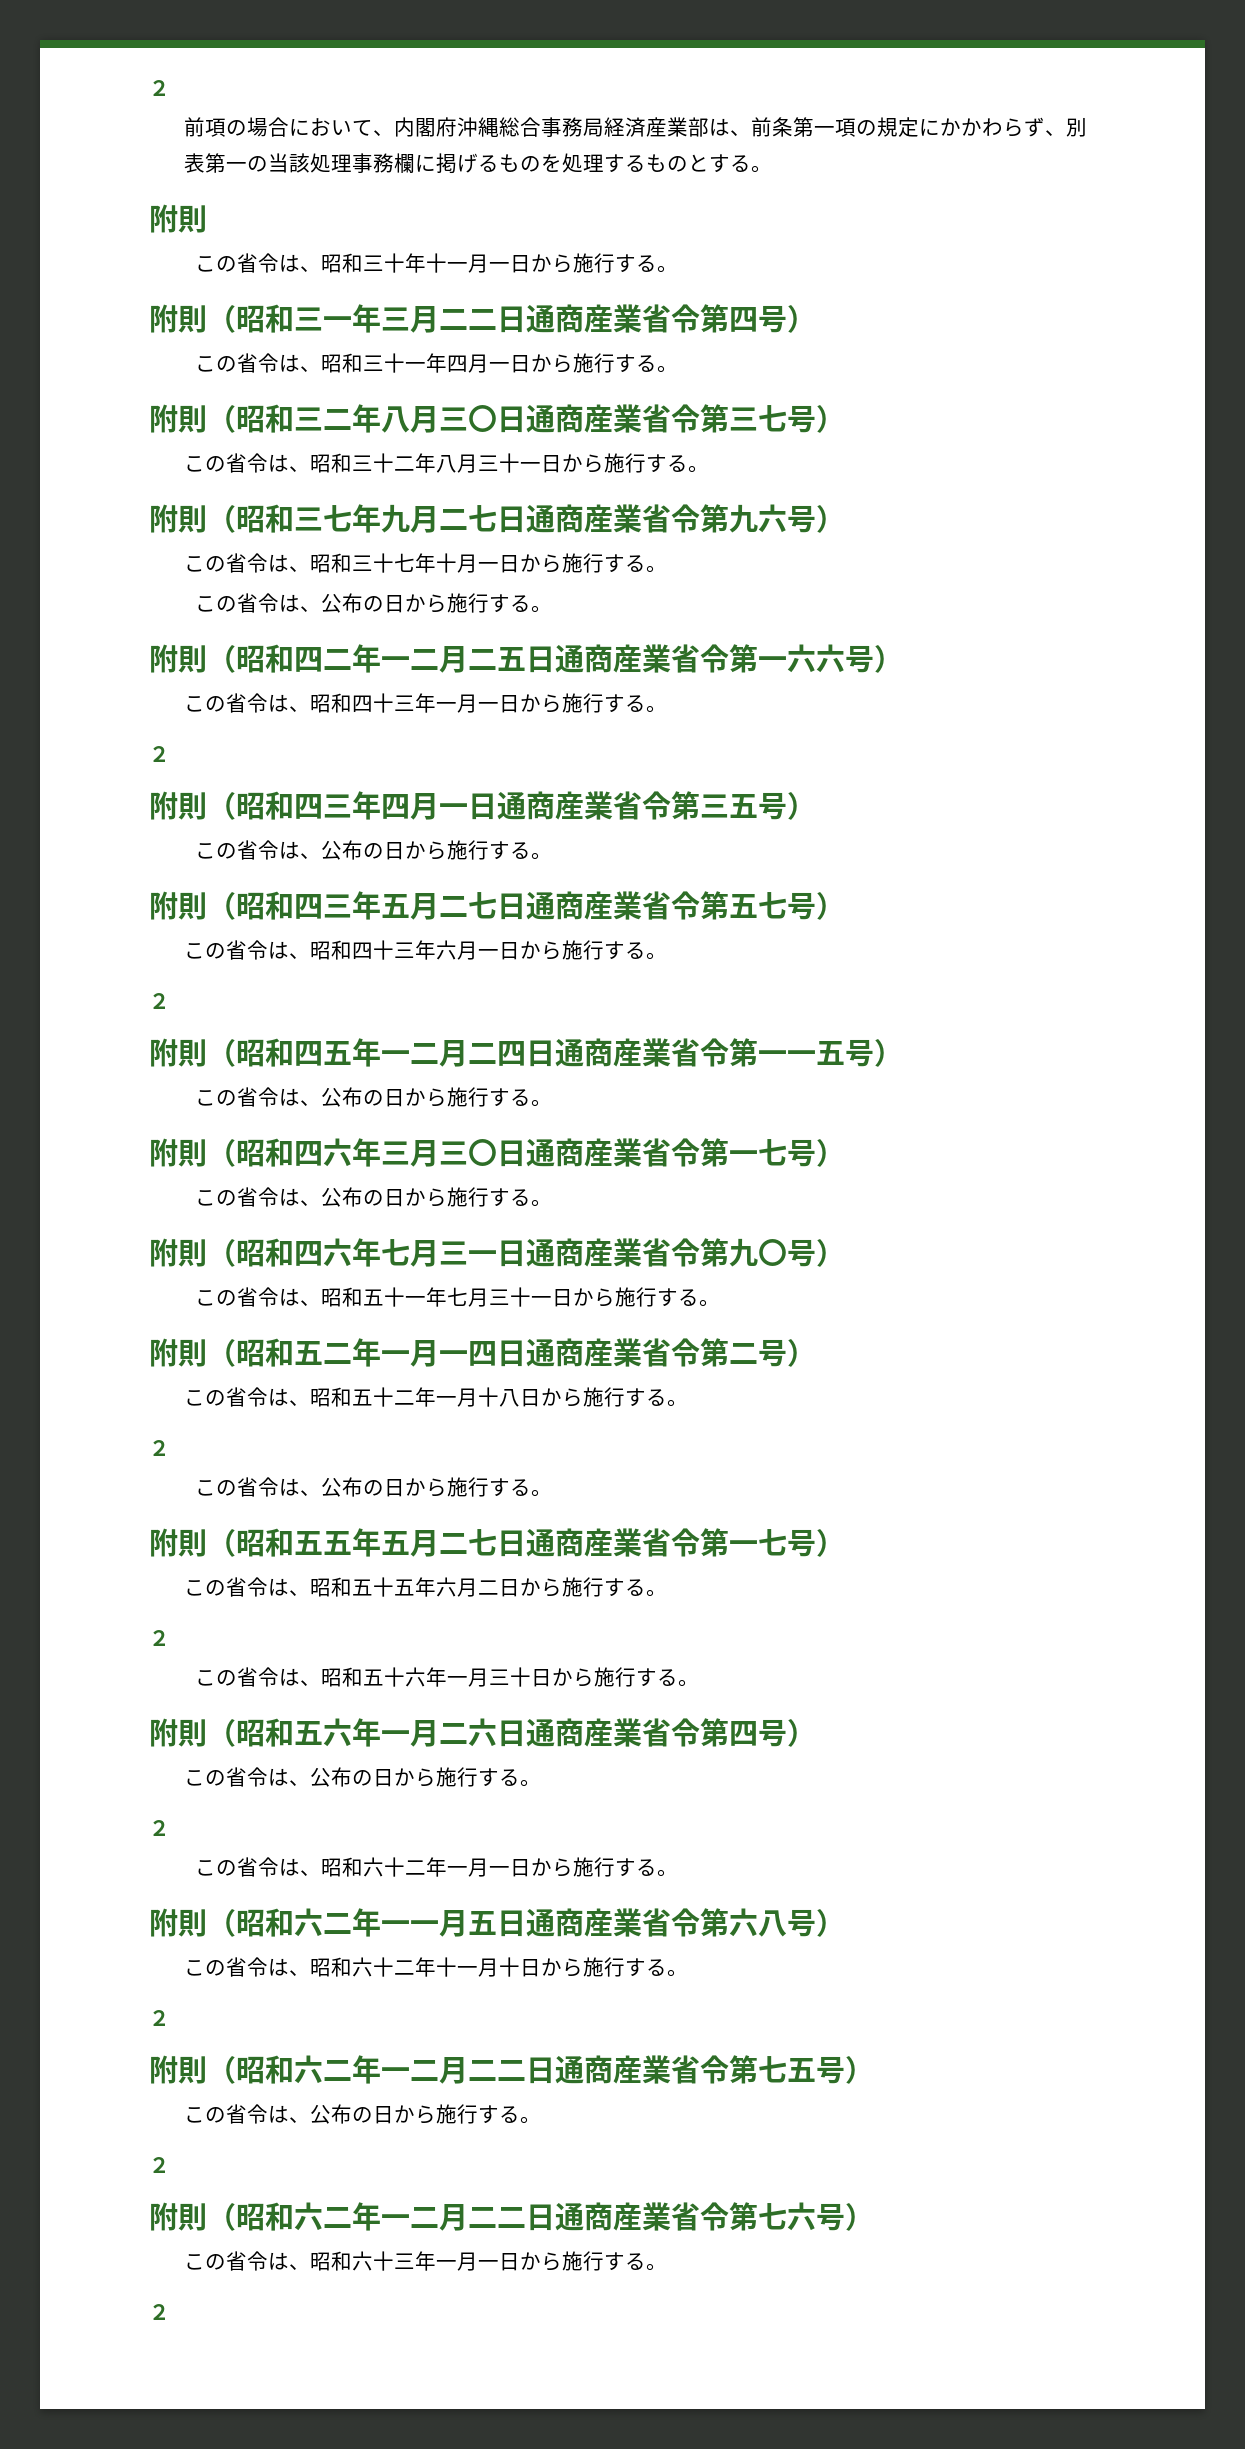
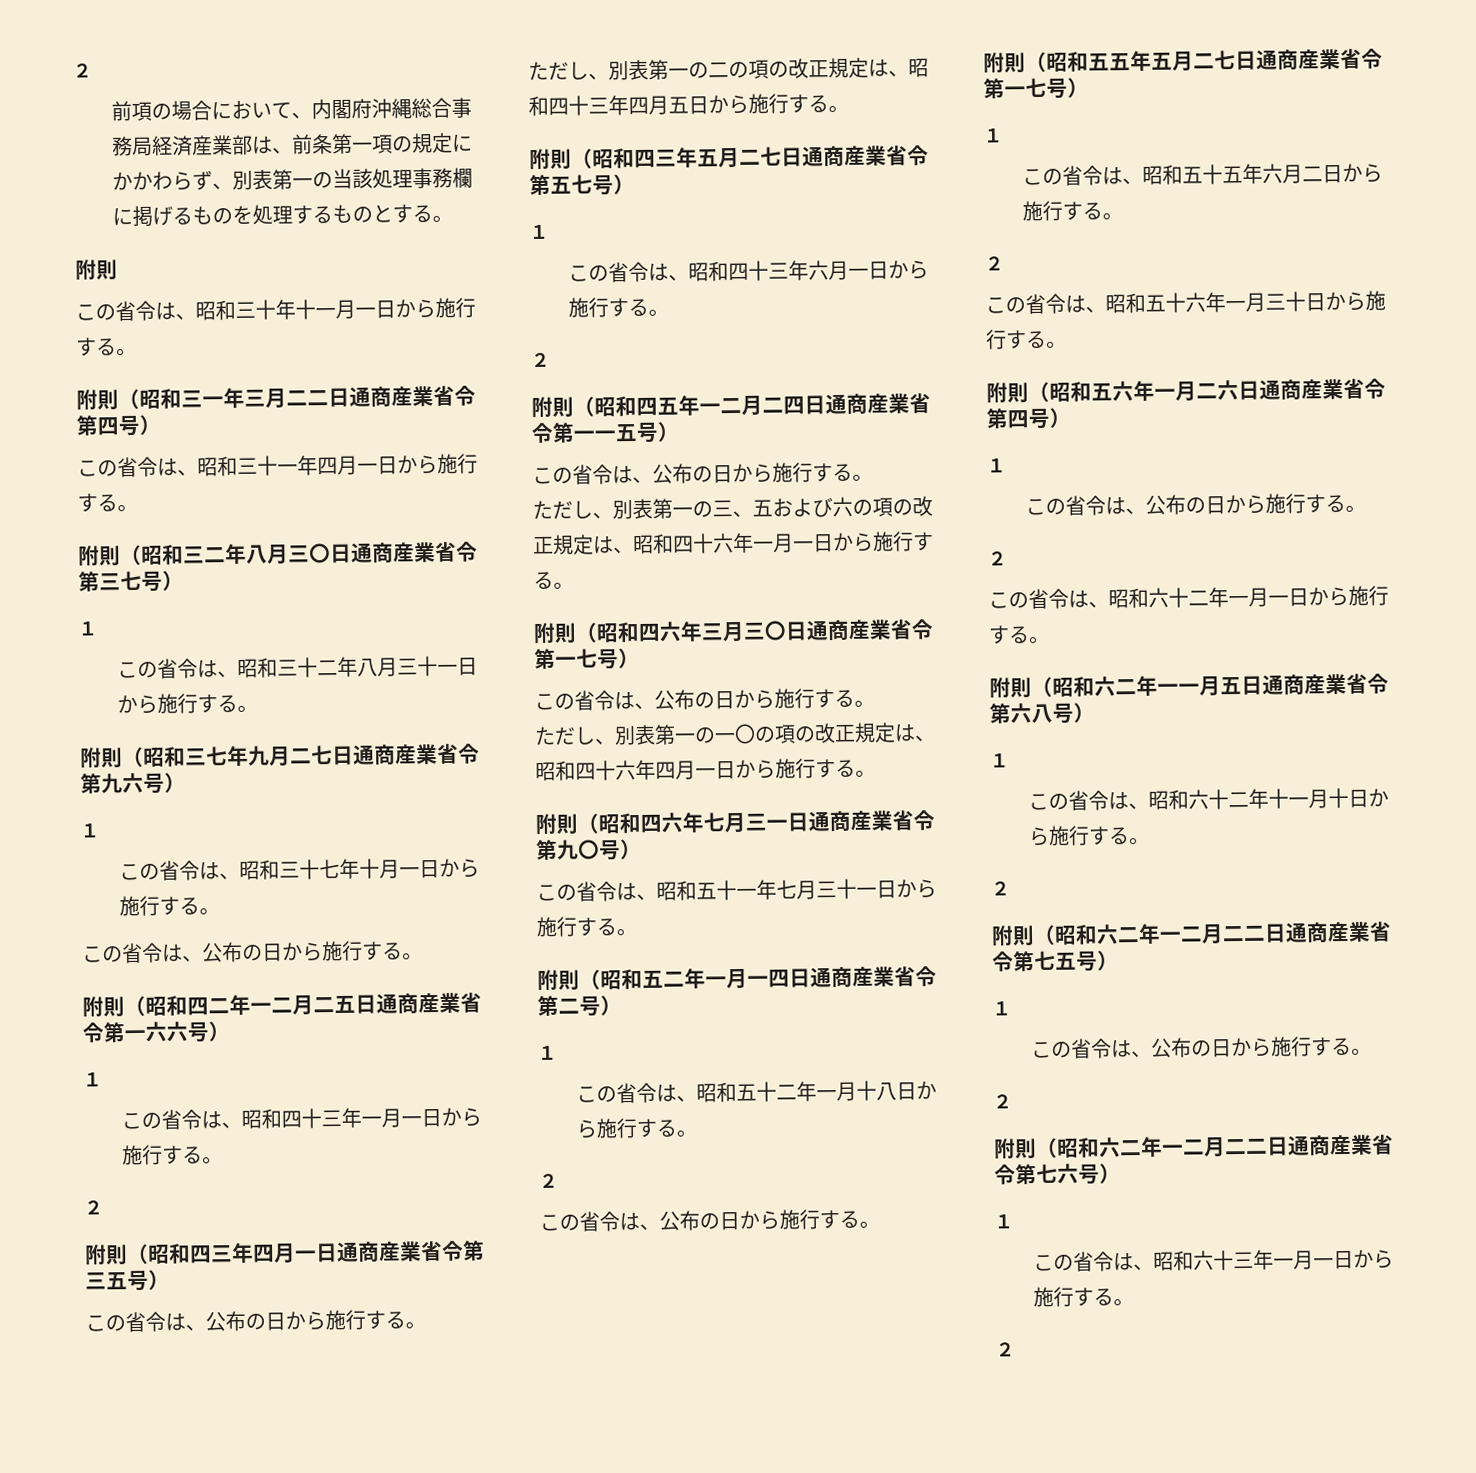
  附則（昭和三二年八月三〇日通商産業省令第三七号）
+ １
  附則（昭和三七年九月二七日通商産業省令第九六号）
+ １
  附則（昭和四二年一二月二五日通商産業省令第一六六号）
+ １
+ ただし、別表第一の二の項の改正規定は、昭和四十三年四月五日から施行する。
  附則（昭和四三年五月二七日通商産業省令第五七号）
+ １
+ ただし、別表第一の三、五および六の項の改正規定は、昭和四十六年一月一日から施行する。
+ ただし、別表第一の一〇の項の改正規定は、昭和四十六年四月一日から施行する。
  附則（昭和五二年一月一四日通商産業省令第二号）
+ １
  附則（昭和五五年五月二七日通商産業省令第一七号）
+ １
  附則（昭和五六年一月二六日通商産業省令第四号）
+ １
  附則（昭和六二年一一月五日通商産業省令第六八号）
+ １
  附則（昭和六二年一二月二二日通商産業省令第七五号）
+ １
  附則（昭和六二年一二月二二日通商産業省令第七六号）
+ １

